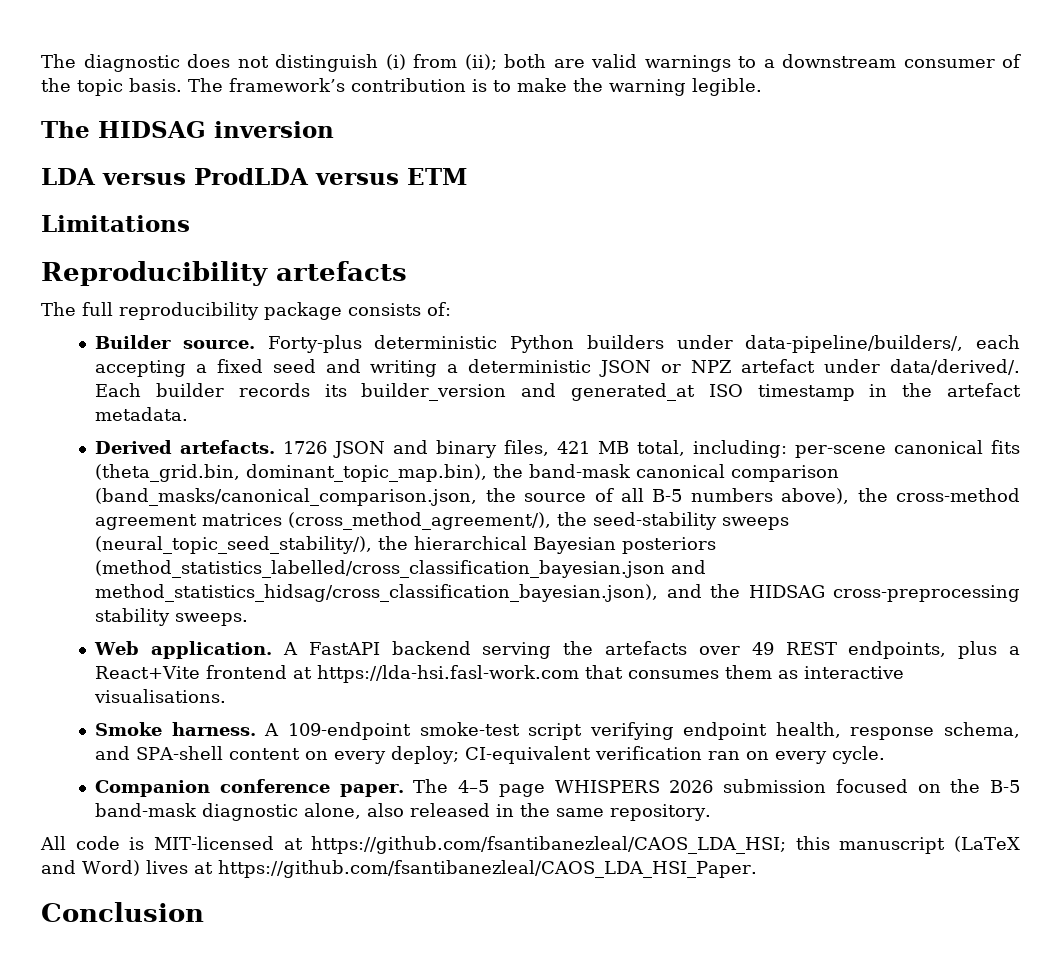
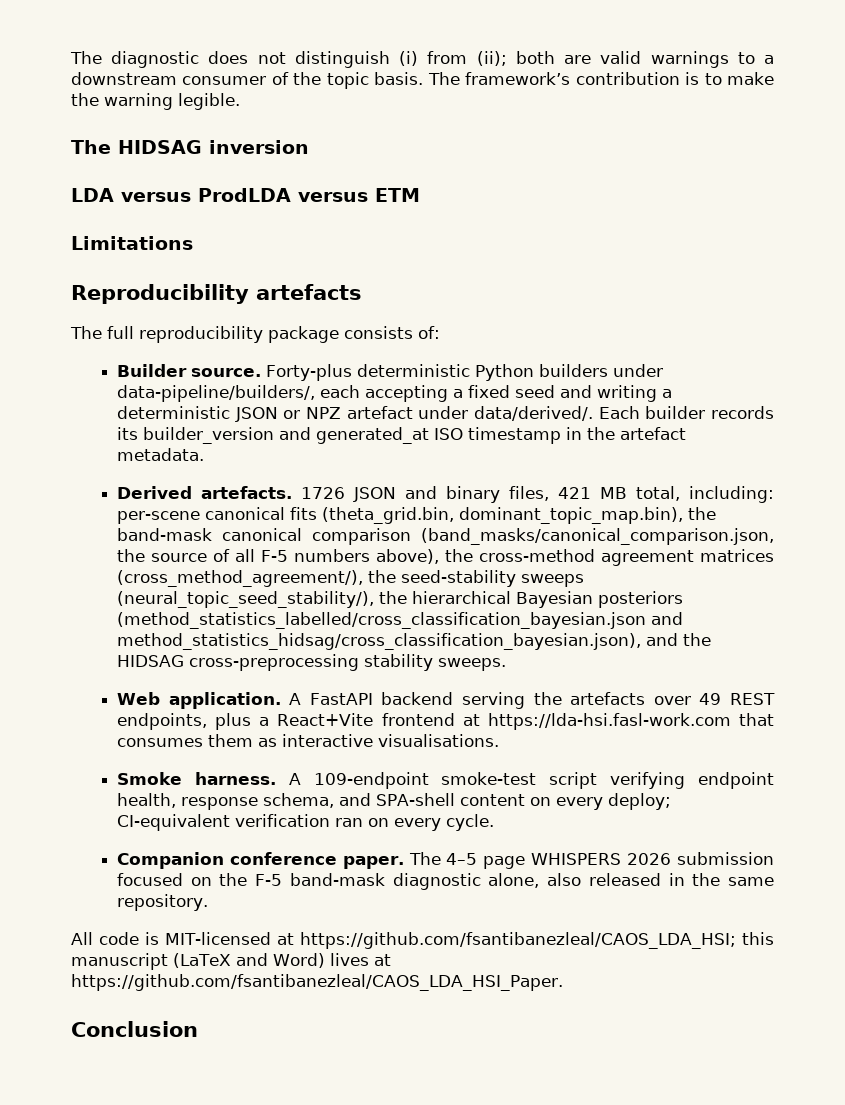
- 1726 JSON and binary files, 421 MB total, including: per-scene canonical fits (theta_grid.bin, dominant_topic_map.bin), the band-mask canonical comparison (band_masks/canonical_comparison.json, the source of all B-5 numbers above), the cross-method agreement matrices (cross_method_agreement/), the seed-stability sweeps (neural_topic_seed_stability/), the hierarchical Bayesian posteriors (method_statistics_labelled/cross_classification_bayesian.json and method_statistics_hidsag/cross_classification_bayesian.json), and the HIDSAG cross-preprocessing stability sweeps.
+ 1726 JSON and binary files, 421 MB total, including: per-scene canonical fits (theta_grid.bin, dominant_topic_map.bin), the band-mask canonical comparison (band_masks/canonical_comparison.json, the source of all F-5 numbers above), the cross-method agreement matrices (cross_method_agreement/), the seed-stability sweeps (neural_topic_seed_stability/), the hierarchical Bayesian posteriors (method_statistics_labelled/cross_classification_bayesian.json and method_statistics_hidsag/cross_classification_bayesian.json), and the HIDSAG cross-preprocessing stability sweeps.
- The 4–5 page WHISPERS 2026 submission focused on the B-5 band-mask diagnostic alone, also released in the same repository.
+ The 4–5 page WHISPERS 2026 submission focused on the F-5 band-mask diagnostic alone, also released in the same repository.

